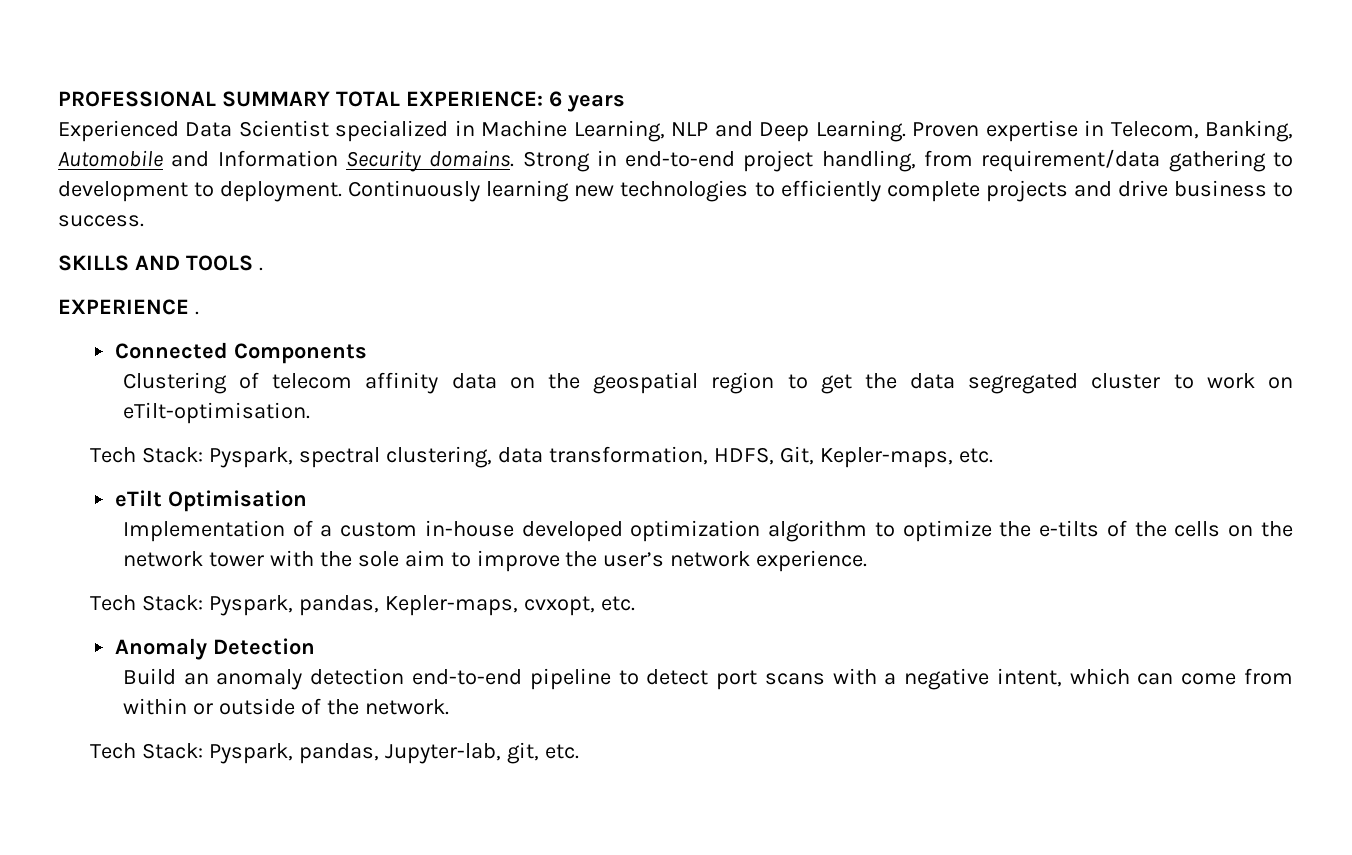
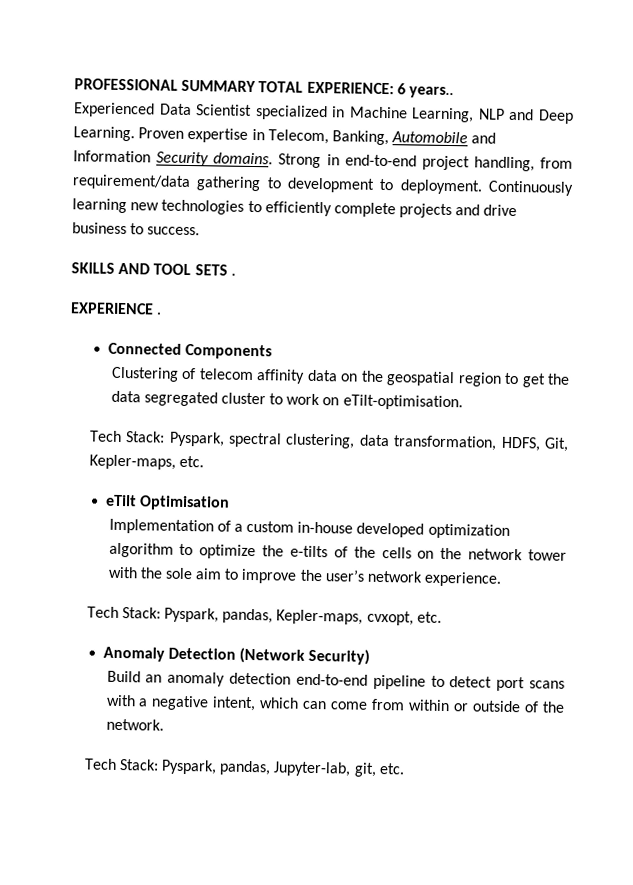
- PROFESSIONAL SUMMARY TOTAL EXPERIENCE: 6 years
+ PROFESSIONAL SUMMARY TOTAL EXPERIENCE: 6 years..
- SKILLS AND TOOLS .
+ SKILLS AND TOOL SETS .
- Anomaly Detection
+ Anomaly Detection (Network Security)

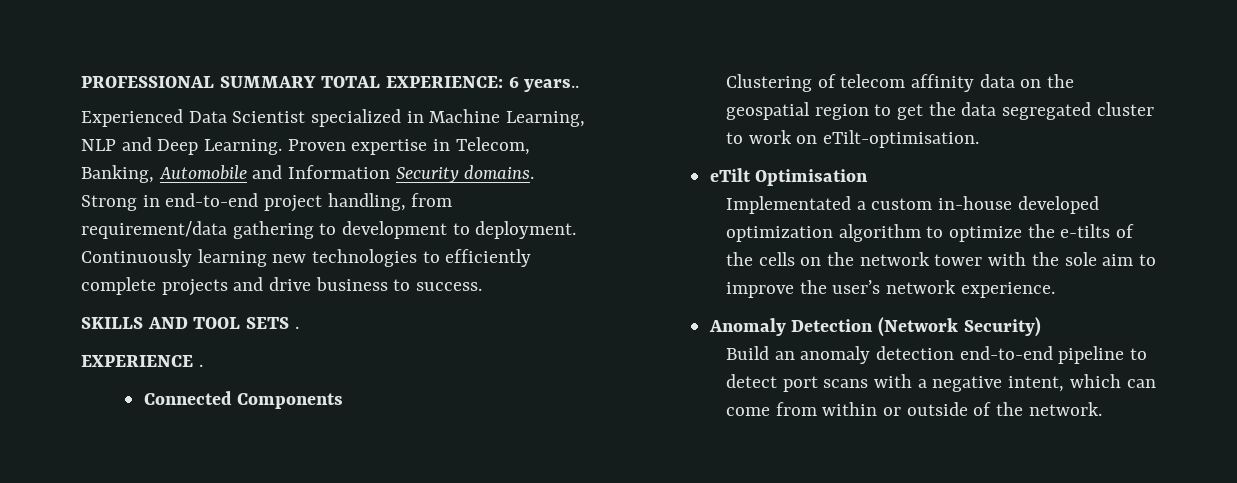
- Tech Stack: Pyspark, spectral clustering, data transformation, HDFS, Git, Kepler-maps, etc.
- Implementation of a custom in-house developed optimization algorithm to optimize the e-tilts of the cells on the network tower with the sole aim to improve the user’s network experience.
+ Implementated a custom in-house developed optimization algorithm to optimize the e-tilts of the cells on the network tower with the sole aim to improve the user’s network experience.
- Tech Stack: Pyspark, pandas, Kepler-maps, cvxopt, etc.
- Tech Stack: Pyspark, pandas, Jupyter-lab, git, etc.

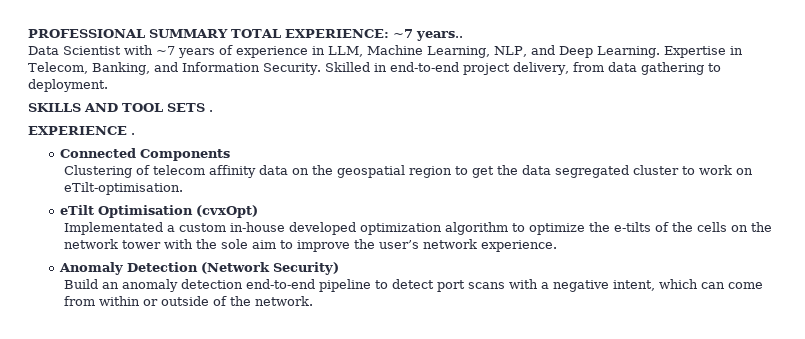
- PROFESSIONAL SUMMARY TOTAL EXPERIENCE: 6 years..
+ PROFESSIONAL SUMMARY TOTAL EXPERIENCE: ~7 years..
- Experienced Data Scientist specialized in Machine Learning, NLP and Deep Learning.
+ Data Scientist with ~7 years of experience in LLM, Machine Learning, NLP, and Deep Learning.
- Proven expertise in Telecom, Banking, Automobile and Information Security domains. Strong in end-to-end project handling, from requirement/data gathering to development to deployment. Continuously learning new technologies to efficiently complete projects and drive business to success.
+ Expertise in Telecom, Banking, and Information Security. Skilled in end-to-end project delivery, from data gathering to deployment.
- eTilt Optimisation
+ eTilt Optimisation (cvxOpt)

